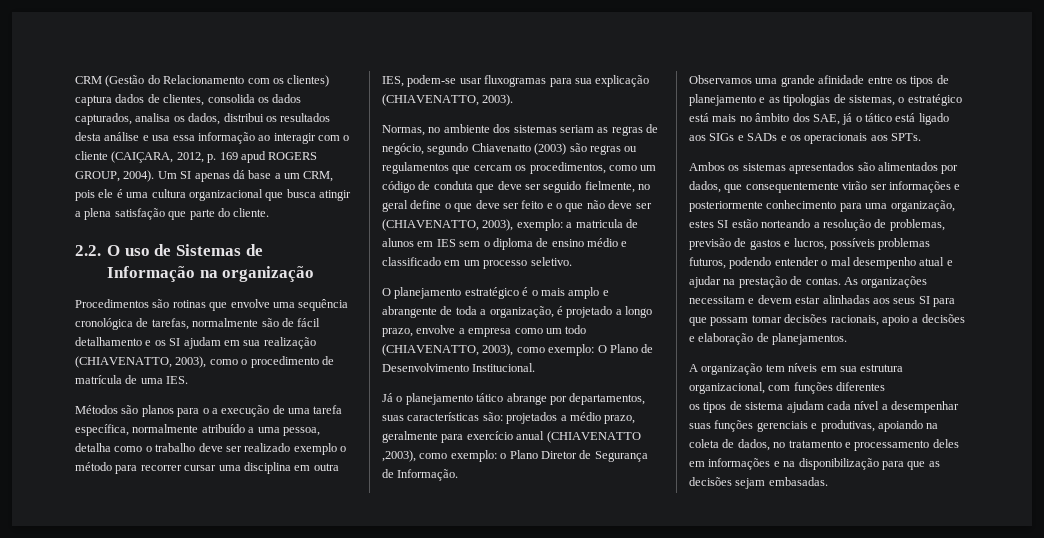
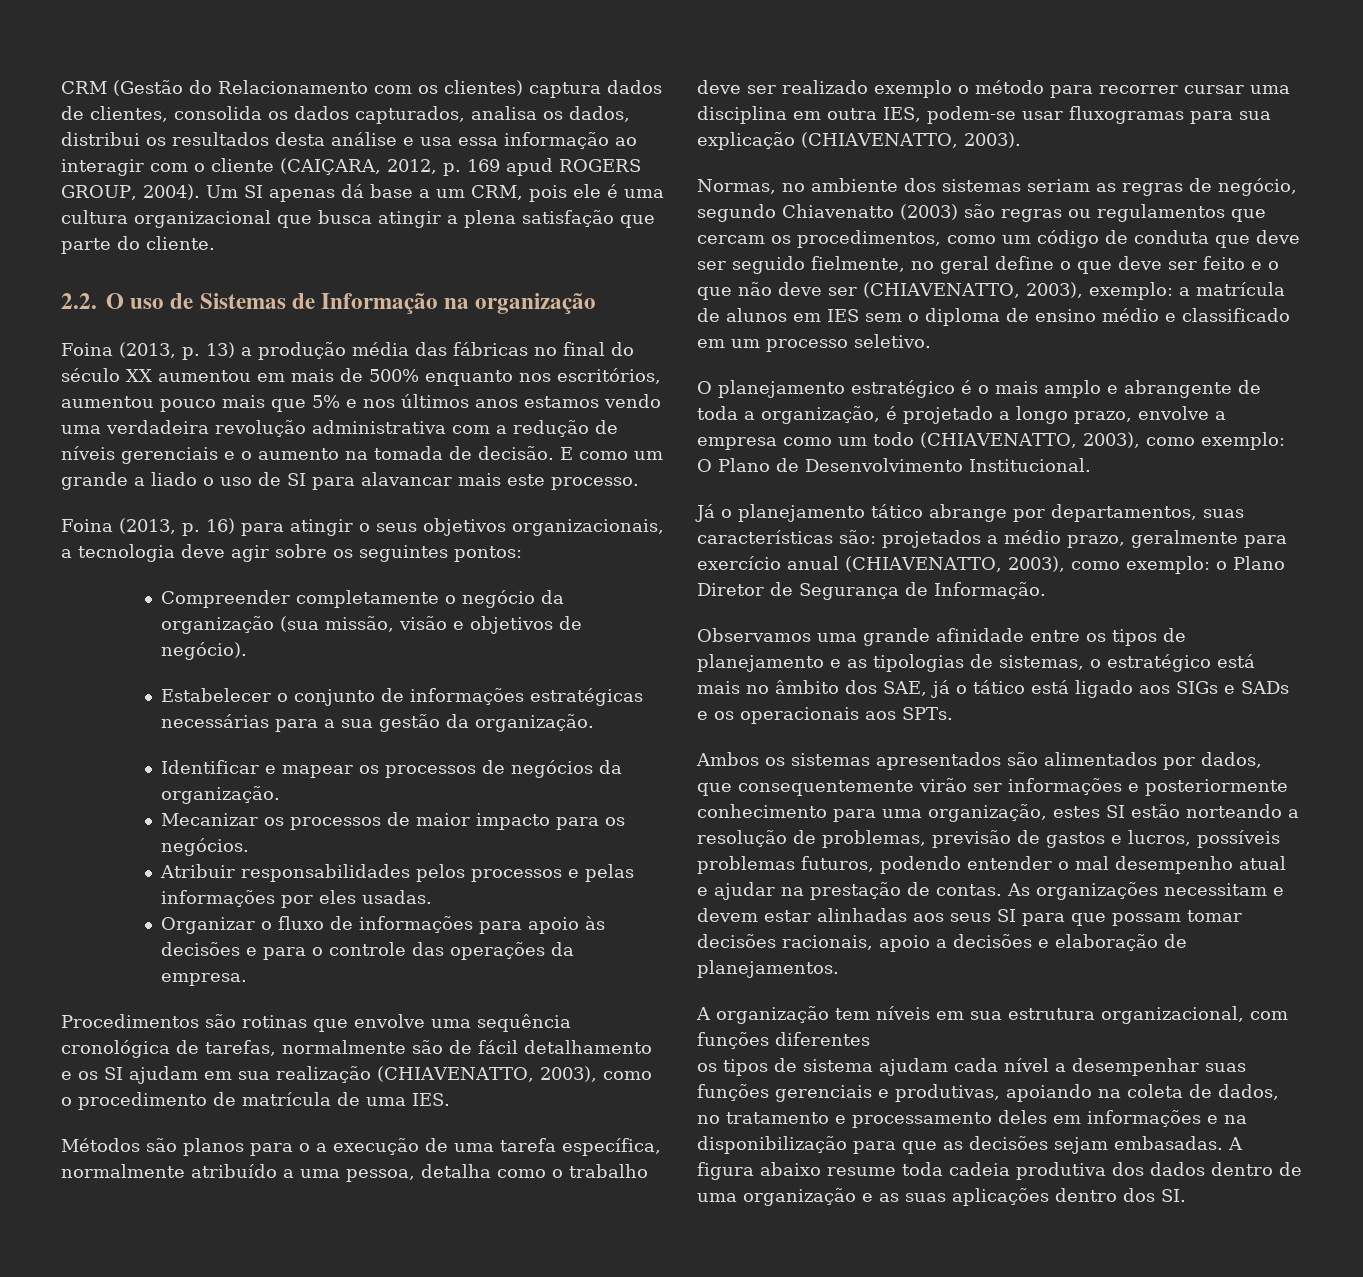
+ Foina (2013, p. 13) a produção média das fábricas no final do século XX aumentou em mais de 500% enquanto nos escritórios, aumentou pouco mais que 5% e nos últimos anos estamos vendo uma verdadeira revolução administrativa com a redução de níveis gerenciais e o aumento na tomada de decisão. E como um grande a liado o uso de SI para alavancar mais este processo.
+ Foina (2013, p. 16) para atingir o seus objetivos organizacionais, a tecnologia deve agir sobre os seguintes pontos:
+ Compreender completamente o negócio da organização (sua missão, visão e objetivos de negócio).
+ Estabelecer o conjunto de informações estratégicas necessárias para a sua gestão da organização.
+ Identificar e mapear os processos de negócios da organização.
+ Mecanizar os processos de maior impacto para os negócios.
+ Atribuir responsabilidades pelos processos e pelas informações por eles usadas.
+ Organizar o fluxo de informações para apoio às decisões e para o controle das operações da empresa.
- a matricula de alunos em IES sem o diploma de ensino médio e classificado em um processo seletivo.
+ a matrícula de alunos em IES sem o diploma de ensino médio e classificado em um processo seletivo.
- Já o planejamento tático abrange por departamentos, suas características são: projetados a médio prazo, geralmente para exercício anual (CHIAVENATTO ,2003), como exemplo: o Plano Diretor de Segurança de Informação.
+ Já o planejamento tático abrange por departamentos, suas características são: projetados a médio prazo, geralmente para exercício anual (CHIAVENATTO, 2003), como exemplo: o Plano Diretor de Segurança de Informação.
+ A figura abaixo resume toda cadeia produtiva dos dados dentro de uma organização e as suas aplicações dentro dos SI.

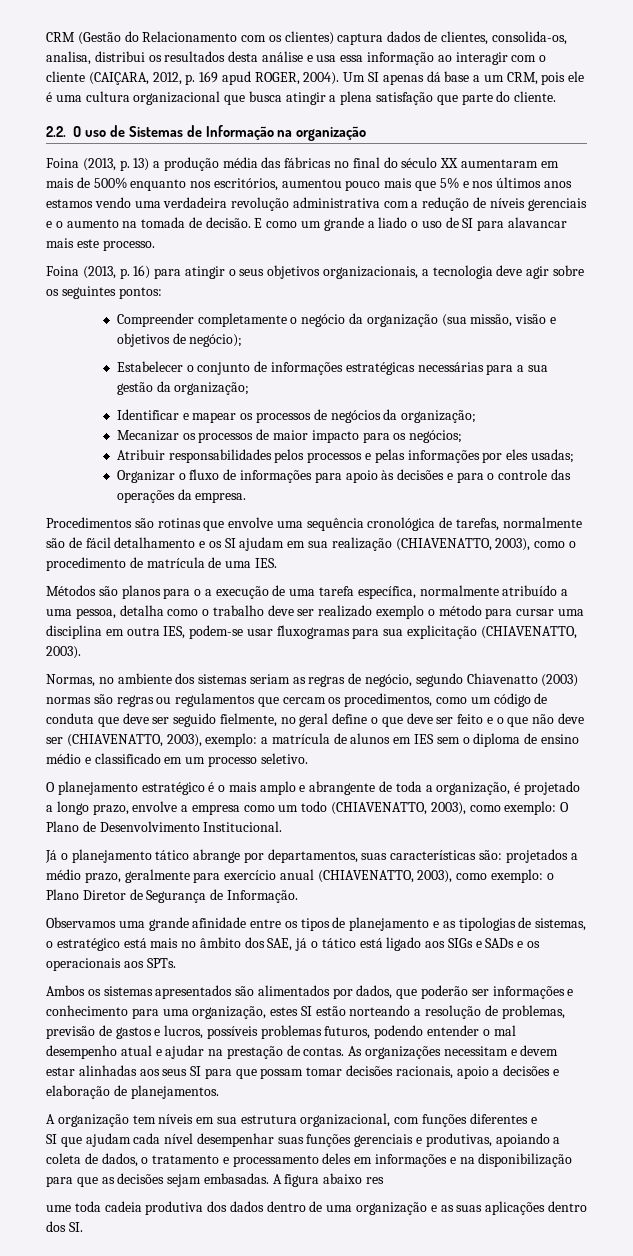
- CRM (Gestão do Relacionamento com os clientes) captura dados de clientes, consolida os dados capturados, analisa os dados, distribui os resultados desta análise e usa essa informação ao interagir com o cliente (CAIÇARA, 2012, p. 169 apud ROGERS GROUP, 2004).
+ CRM (Gestão do Relacionamento com os clientes) captura dados de clientes, consolida-os, analisa, distribui os resultados desta análise e usa essa informação ao interagir com o cliente (CAIÇARA, 2012, p. 169 apud ROGER, 2004).
- Foina (2013, p. 13) a produção média das fábricas no final do século XX aumentou em mais de 500% enquanto nos escritórios, aumentou pouco mais que 5% e nos últimos anos estamos vendo uma verdadeira revolução administrativa com a redução de níveis gerenciais e o aumento na tomada de decisão.
+ Foina (2013, p. 13) a produção média das fábricas no final do século XX aumentaram em mais de 500% enquanto nos escritórios, aumentou pouco mais que 5% e nos últimos anos estamos vendo uma verdadeira revolução administrativa com a redução de níveis gerenciais e o aumento na tomada de decisão.
- Compreender completamente o negócio da organização (sua missão, visão e objetivos de negócio).
+ Compreender completamente o negócio da organização (sua missão, visão e objetivos de negócio);
- Estabelecer o conjunto de informações estratégicas necessárias para a sua gestão da organização.
+ Estabelecer o conjunto de informações estratégicas necessárias para a sua gestão da organização;
- Identificar e mapear os processos de negócios da organização.
+ Identificar e mapear os processos de negócios da organização;
- Mecanizar os processos de maior impacto para os negócios.
+ Mecanizar os processos de maior impacto para os negócios;
- Atribuir responsabilidades pelos processos e pelas informações por eles usadas.
+ Atribuir responsabilidades pelos processos e pelas informações por eles usadas;
- Métodos são planos para o a execução de uma tarefa específica, normalmente atribuído a uma pessoa, detalha como o trabalho deve ser realizado exemplo o método para recorrer cursar uma disciplina em outra IES, podem-se usar fluxogramas para sua explicação (CHIAVENATTO, 2003).
+ Métodos são planos para o a execução de uma tarefa específica, normalmente atribuído a uma pessoa, detalha como o trabalho deve ser realizado exemplo o método para cursar uma disciplina em outra IES, podem-se usar fluxogramas para sua explicitação (CHIAVENATTO, 2003).
- Normas, no ambiente dos sistemas seriam as regras de negócio, segundo Chiavenatto (2003) são regras ou regulamentos que cercam os procedimentos, como um código de conduta que deve ser seguido fielmente, no geral define o que deve ser feito e o que não deve ser (CHIAVENATTO, 2003), exemplo:
+ Normas, no ambiente dos sistemas seriam as regras de negócio, segundo Chiavenatto (2003) normas são regras ou regulamentos que cercam os procedimentos, como um código de conduta que deve ser seguido fielmente, no geral define o que deve ser feito e o que não deve ser (CHIAVENATTO, 2003), exemplo:
- Ambos os sistemas apresentados são alimentados por dados, que consequentemente virão ser informações e posteriormente conhecimento para uma organização, estes SI estão norteando a resolução de problemas, previsão de gastos e lucros, possíveis problemas futuros, podendo entender o mal desempenho atual e ajudar na prestação de contas.
+ Ambos os sistemas apresentados são alimentados por dados, que poderão ser informações e conhecimento para uma organização, estes SI estão norteando a resolução de problemas, previsão de gastos e lucros, possíveis problemas futuros, podendo entender o mal desempenho atual e ajudar na prestação de contas.
- A organização tem níveis em sua estrutura organizacional, com funções diferentes
- os tipos de sistema ajudam cada nível a desempenhar suas funções gerenciais e produtivas, apoiando na coleta de dados, no tratamento e processamento deles em informações e na disponibilização para que as decisões sejam embasadas.
+ A organização tem níveis em sua estrutura organizacional, com funções diferentes e
+ SI que ajudam cada nível desempenhar suas funções gerenciais e produtivas, apoiando a coleta de dados, o tratamento e processamento deles em informações e na disponibilização para que as decisões sejam embasadas.
- A figura abaixo resume toda cadeia produtiva dos dados dentro de uma organização e as suas aplicações dentro dos SI.
+ A figura abaixo res
+ ume toda cadeia produtiva dos dados dentro de uma organização e as suas aplicações dentro dos SI.

